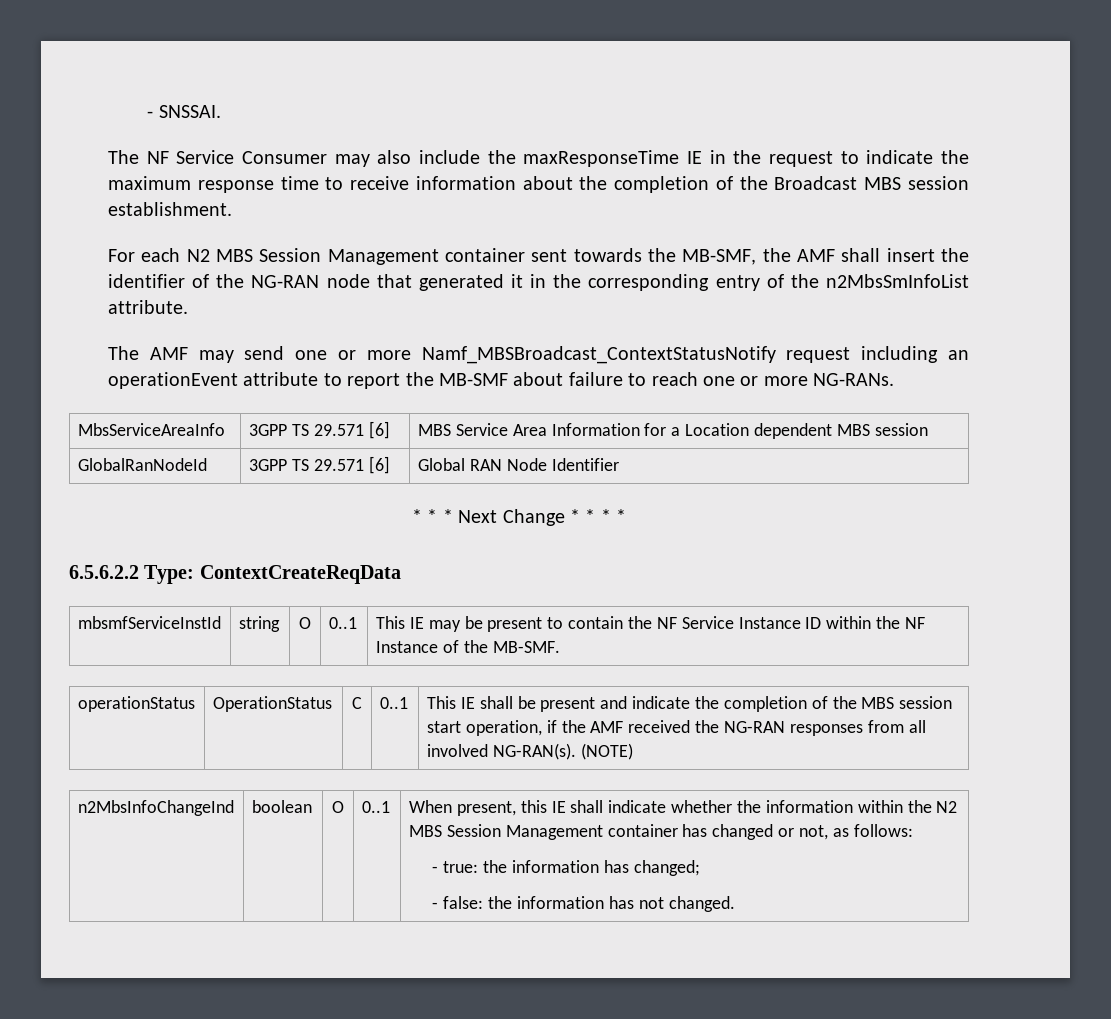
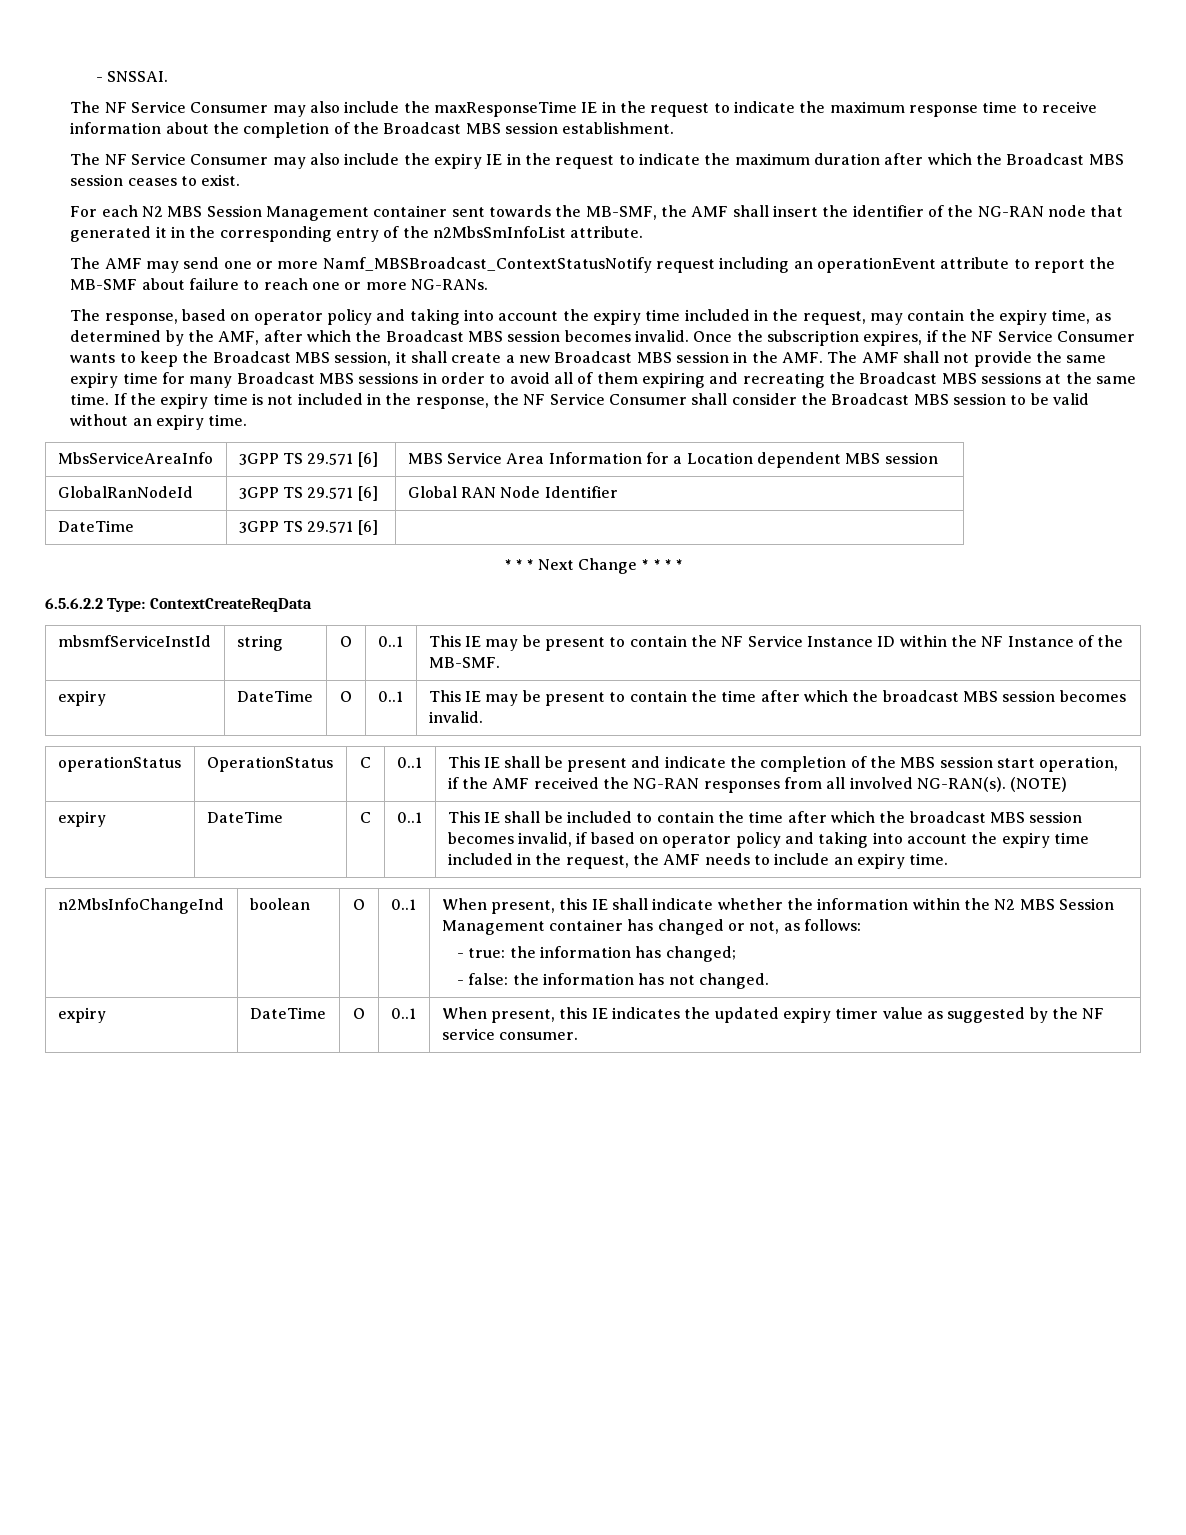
+ The NF Service Consumer may also include the expiry IE in the request to indicate the maximum duration after which the Broadcast MBS session ceases to exist.
+ The response, based on operator policy and taking into account the expiry time included in the request, may contain the expiry time, as determined by the AMF, after which the Broadcast MBS session becomes invalid. Once the subscription expires, if the NF Service Consumer wants to keep the Broadcast MBS session, it shall create a new Broadcast MBS session in the AMF. The AMF shall not provide the same expiry time for many Broadcast MBS sessions in order to avoid all of them expiring and recreating the Broadcast MBS sessions at the same time. If the expiry time is not included in the response, the NF Service Consumer shall consider the Broadcast MBS session to be valid without an expiry time.
+ DateTime | 3GPP TS 29.571 [6] |
+ expiry | DateTime | O | 0..1 | This IE may be present to contain the time after which the broadcast MBS session becomes invalid.
+ expiry | DateTime | C | 0..1 | This IE shall be included to contain the time after which the broadcast MBS session becomes invalid, if based on operator policy and taking into account the expiry time included in the request, the AMF needs to include an expiry time.
+ expiry | DateTime | O | 0..1 | When present, this IE indicates the updated expiry timer value as suggested by the NF service consumer.

